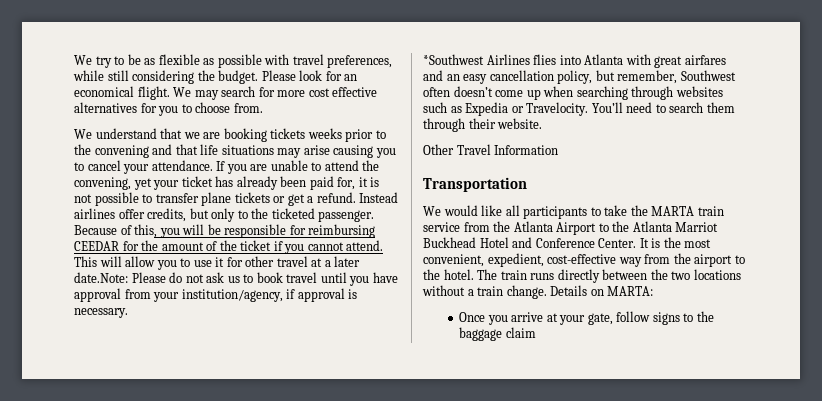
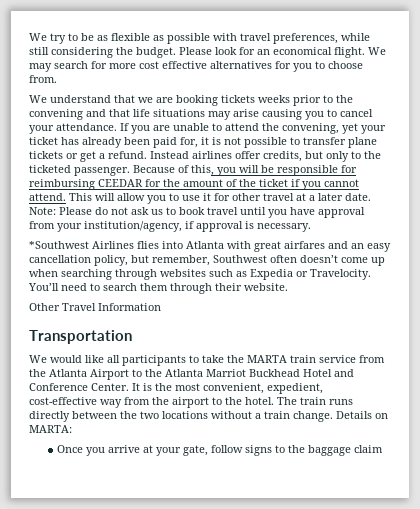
- This will allow you to use it for other travel at a later date.Note: Please do not ask us to book travel until you have approval from your institution/agency, if approval is necessary.
+ This will allow you to use it for other travel at a later date. Note: Please do not ask us to book travel until you have approval from your institution/agency, if approval is necessary.

